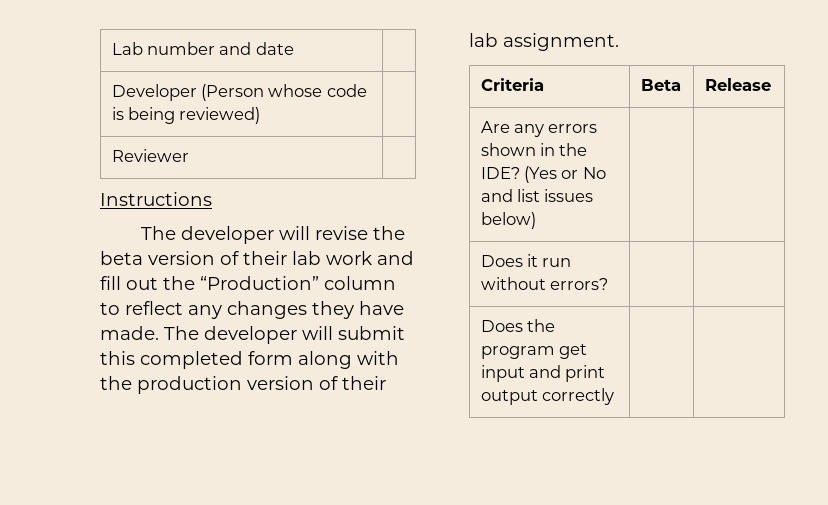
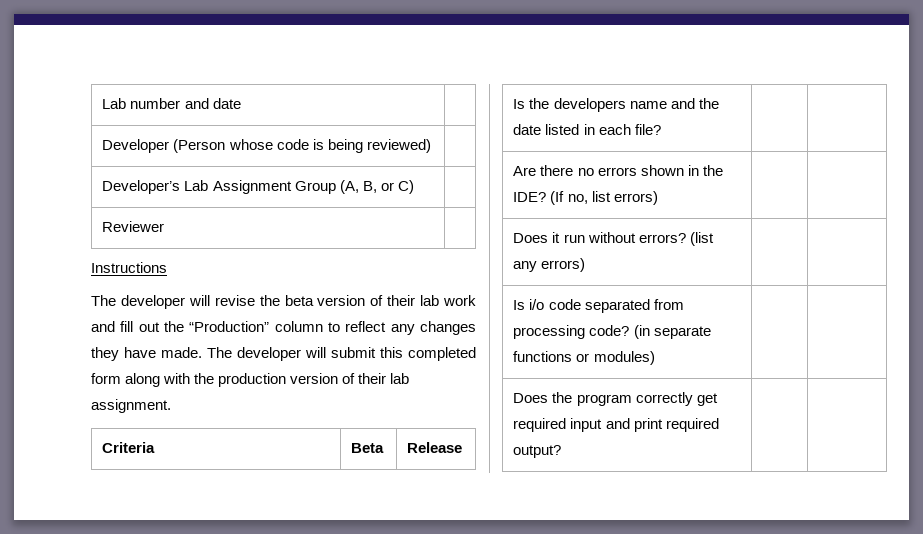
+ Developer’s Lab Assignment Group (A, B, or C) |
+ Is the developers name and the date listed in each file? | |
- Are any errors shown in the IDE? (Yes or No and list issues below) | |
+ Are there no errors shown in the IDE? (If no, list errors) | |
- Does it run without errors? | |
+ Does it run without errors? (list any errors) | |
+ Is i/o code separated from processing code? (in separate functions or modules) | |
- Does the program get input and print output correctly | |
+ Does the program correctly get required input and print required output? | |

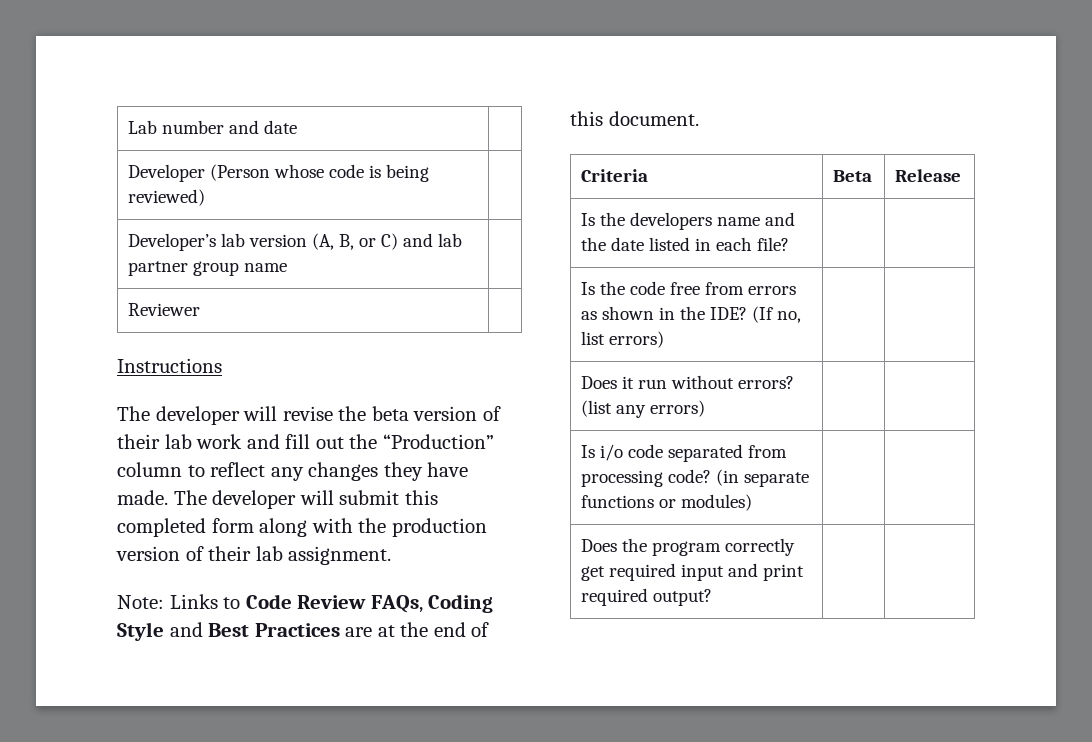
- Developer’s Lab Assignment Group (A, B, or C) |
+ Developer’s lab version (A, B, or C) and lab partner group name |
+ Note: Links to Code Review FAQs, Coding Style and Best Practices are at the end of this document.
- Are there no errors shown in the IDE? (If no, list errors) | |
+ Is the code free from errors as shown in the IDE? (If no, list errors) | |

